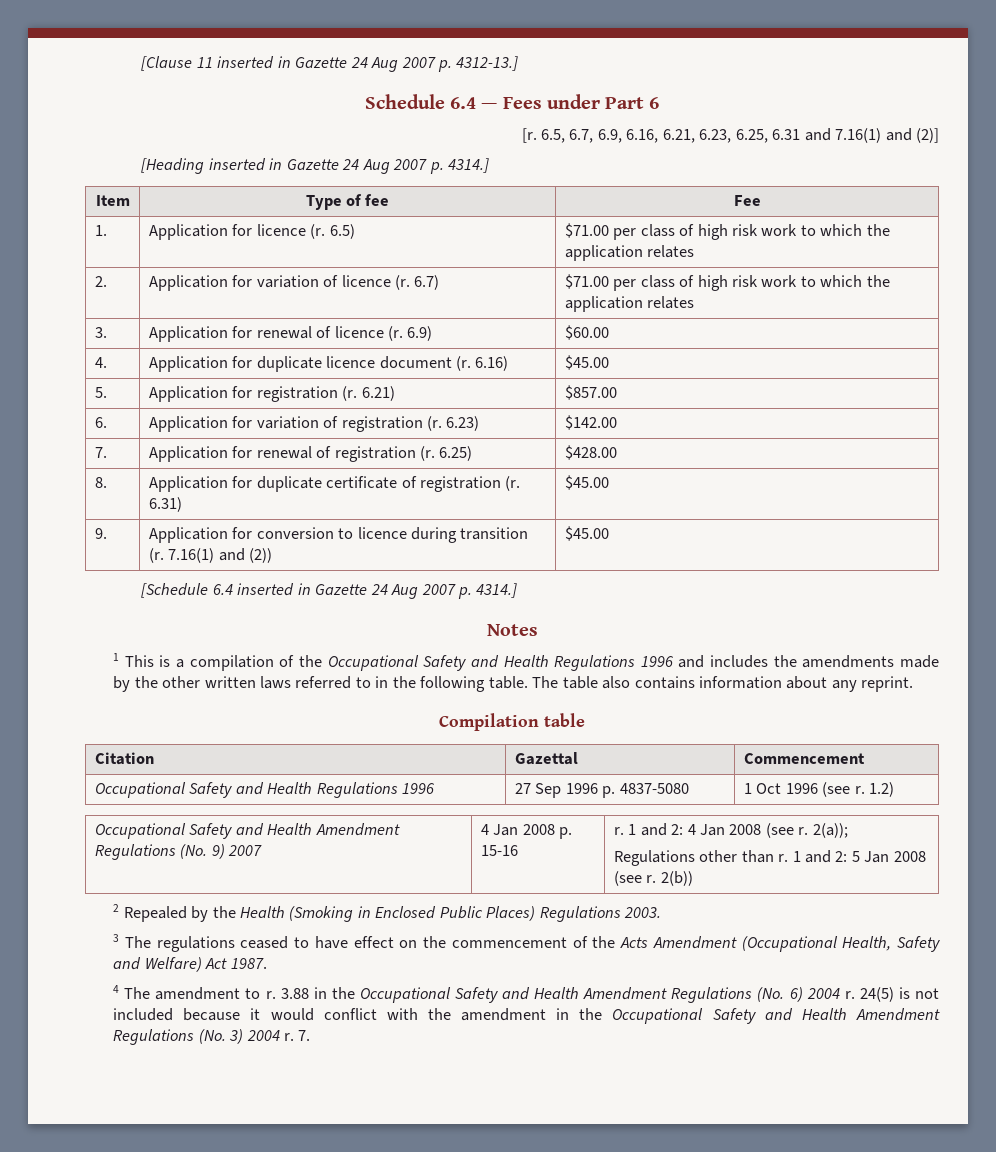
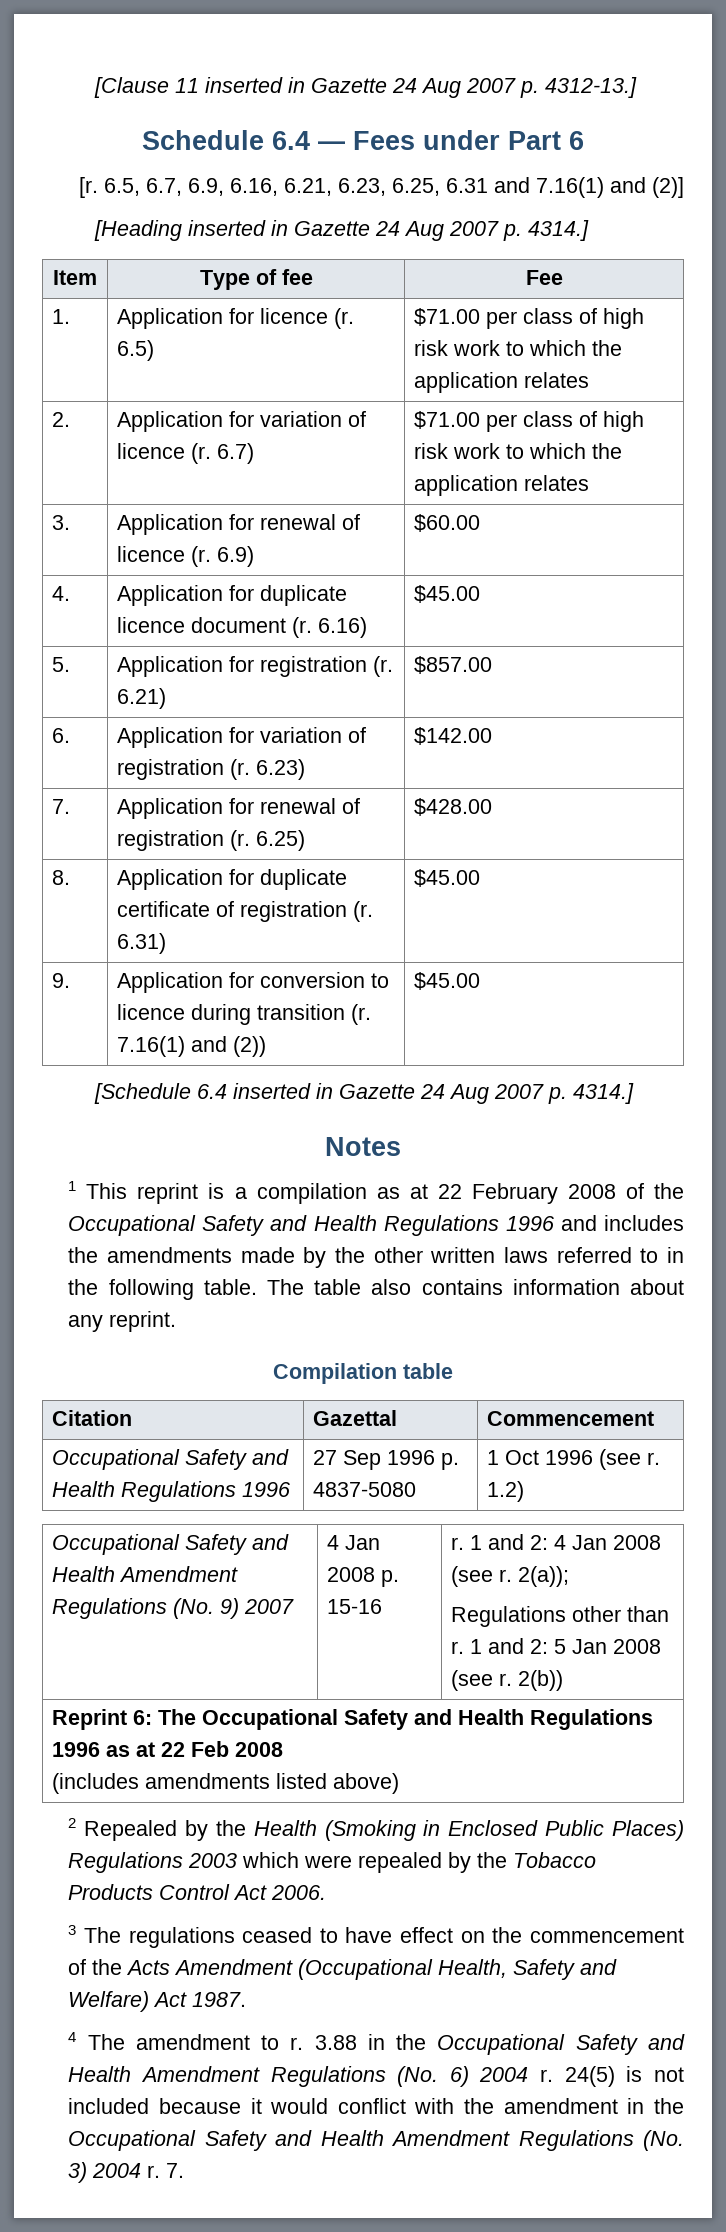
- 1 This is a compilation of the Occupational Safety and Health Regulations 1996 and includes the amendments made by the other written laws referred to in the following table.
+ 1 This reprint is a compilation as at 22 February 2008 of the Occupational Safety and Health Regulations 1996 and includes the amendments made by the other written laws referred to in the following table.
+ Reprint 6: The Occupational Safety and Health Regulations 1996 as at 22 Feb 2008
+ (includes amendments listed above)
- 2 Repealed by the Health (Smoking in Enclosed Public Places) Regulations 2003.
+ 2 Repealed by the Health (Smoking in Enclosed Public Places) Regulations 2003 which were repealed by the Tobacco Products Control Act 2006.

